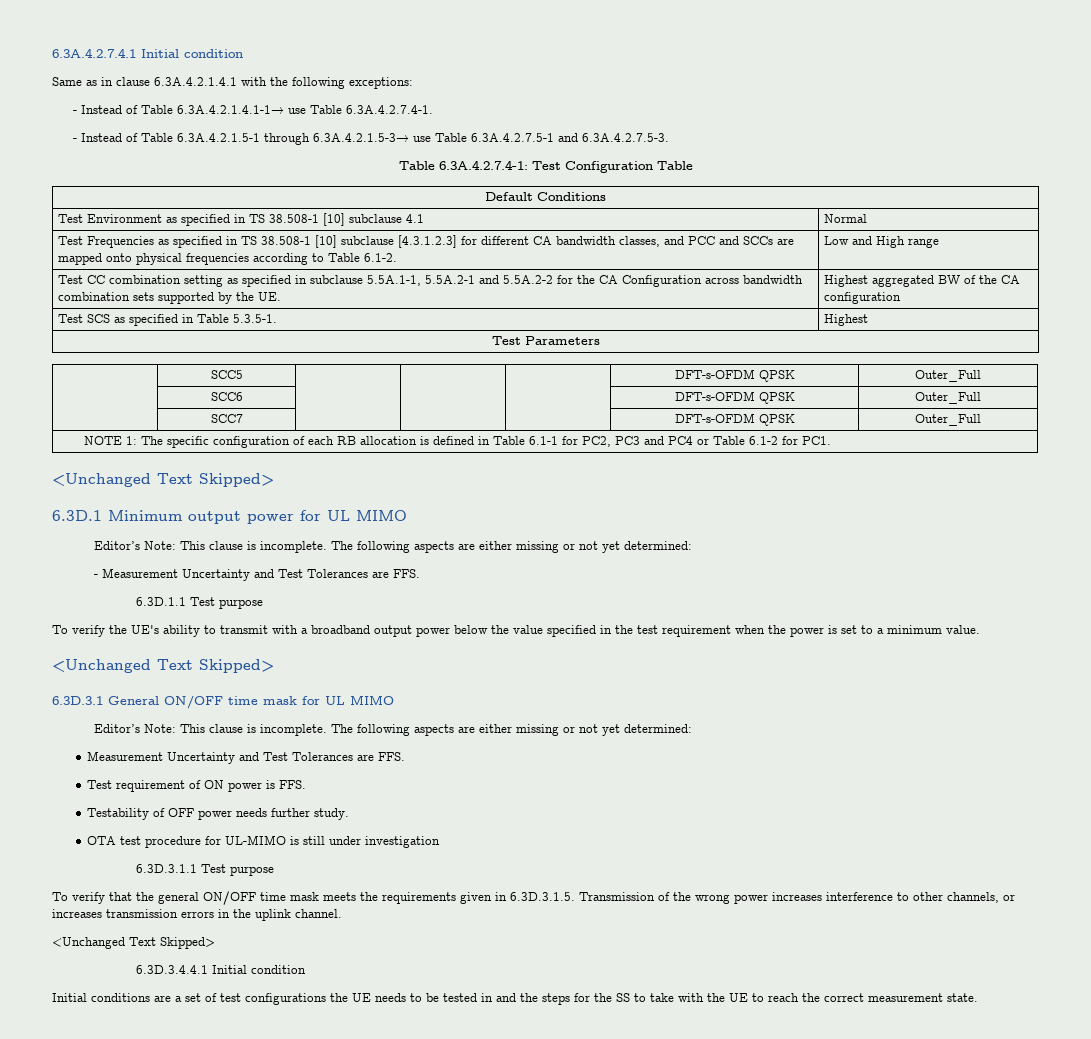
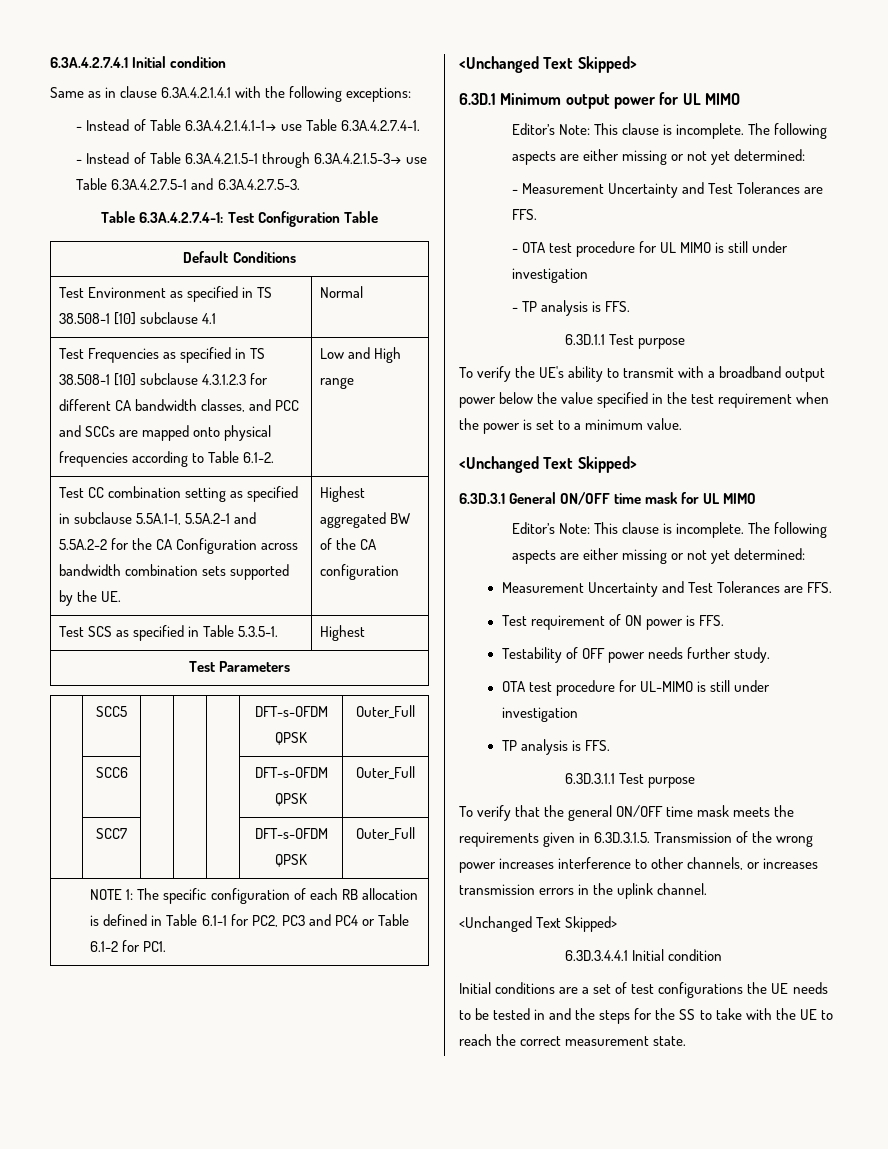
- Test Frequencies as specified in TS 38.508-1 [10] subclause [4.3.1.2.3] for different CA bandwidth classes, and PCC and SCCs are mapped onto physical frequencies according to Table 6.1-2. | Low and High range
+ Test Frequencies as specified in TS 38.508-1 [10] subclause 4.3.1.2.3 for different CA bandwidth classes, and PCC and SCCs are mapped onto physical frequencies according to Table 6.1-2. | Low and High range
+ - OTA test procedure for UL MIMO is still under investigation
+ - TP analysis is FFS.
  OTA test procedure for UL-MIMO is still under investigation
+ TP analysis is FFS.

